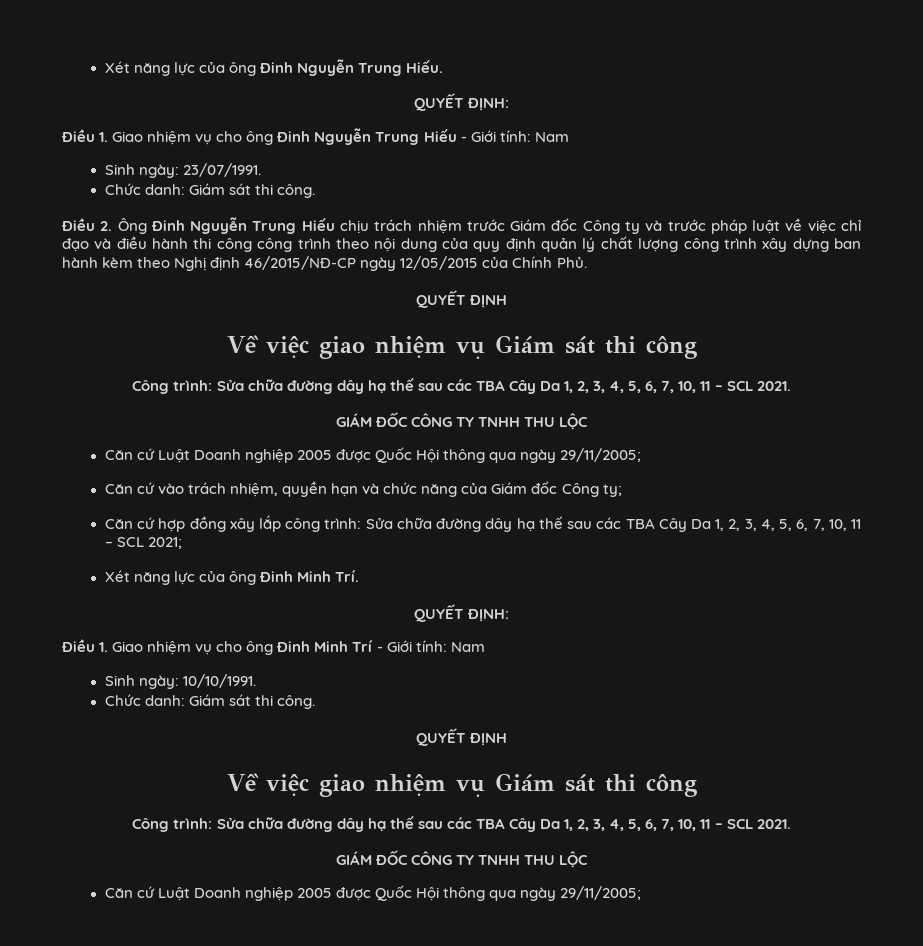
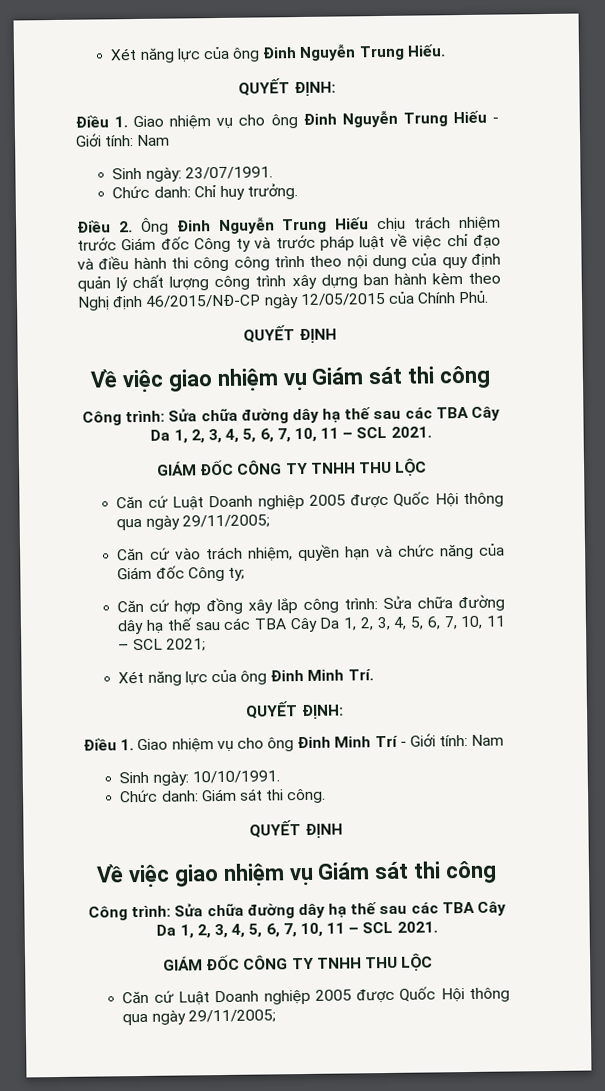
  Sinh ngày: 23/07/1991.
- Chức danh: Giám sát thi công.
+ Chức danh: Chỉ huy trưởng.

